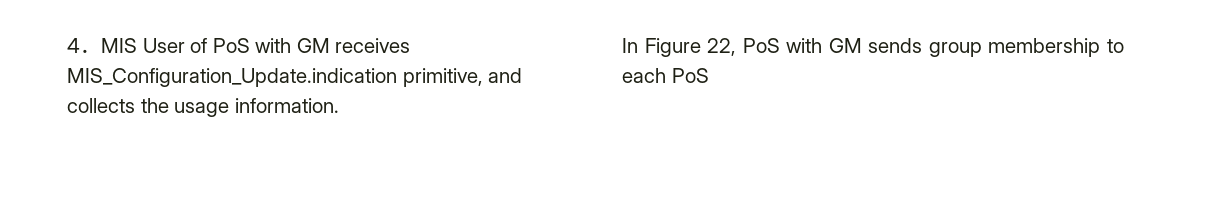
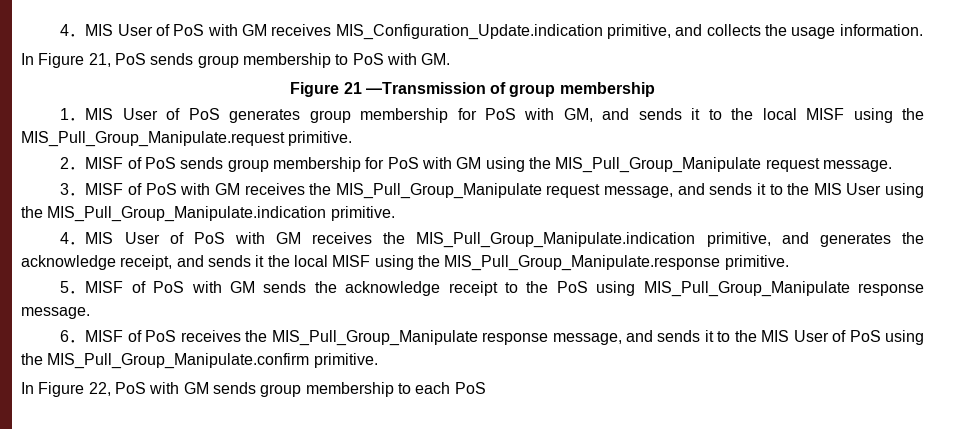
+ In Figure 21, PoS sends group membership to PoS with GM.
+ Figure 21 —Transmission of group membership
+ 1．MIS User of PoS generates group membership for PoS with GM, and sends it to the local MISF using the MIS_Pull_Group_Manipulate.request primitive.
+ 2．MISF of PoS sends group membership for PoS with GM using the MIS_Pull_Group_Manipulate request message.
+ 3．MISF of PoS with GM receives the MIS_Pull_Group_Manipulate request message, and sends it to the MIS User using the MIS_Pull_Group_Manipulate.indication primitive.
+ 4．MIS User of PoS with GM receives the MIS_Pull_Group_Manipulate.indication primitive, and generates the acknowledge receipt, and sends it the local MISF using the MIS_Pull_Group_Manipulate.response primitive.
+ 5．MISF of PoS with GM sends the acknowledge receipt to the PoS using MIS_Pull_Group_Manipulate response message.
+ 6．MISF of PoS receives the MIS_Pull_Group_Manipulate response message, and sends it to the MIS User of PoS using the MIS_Pull_Group_Manipulate.confirm primitive.

